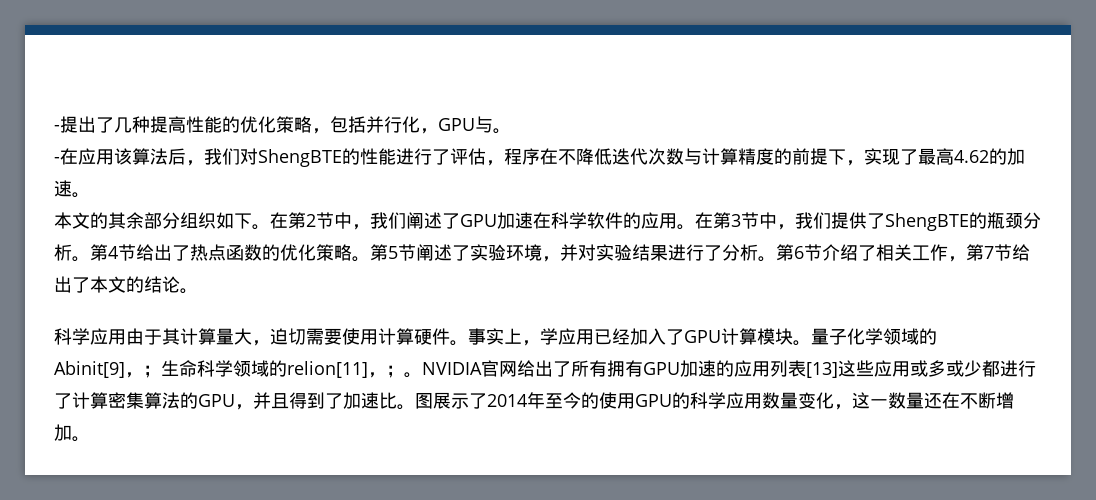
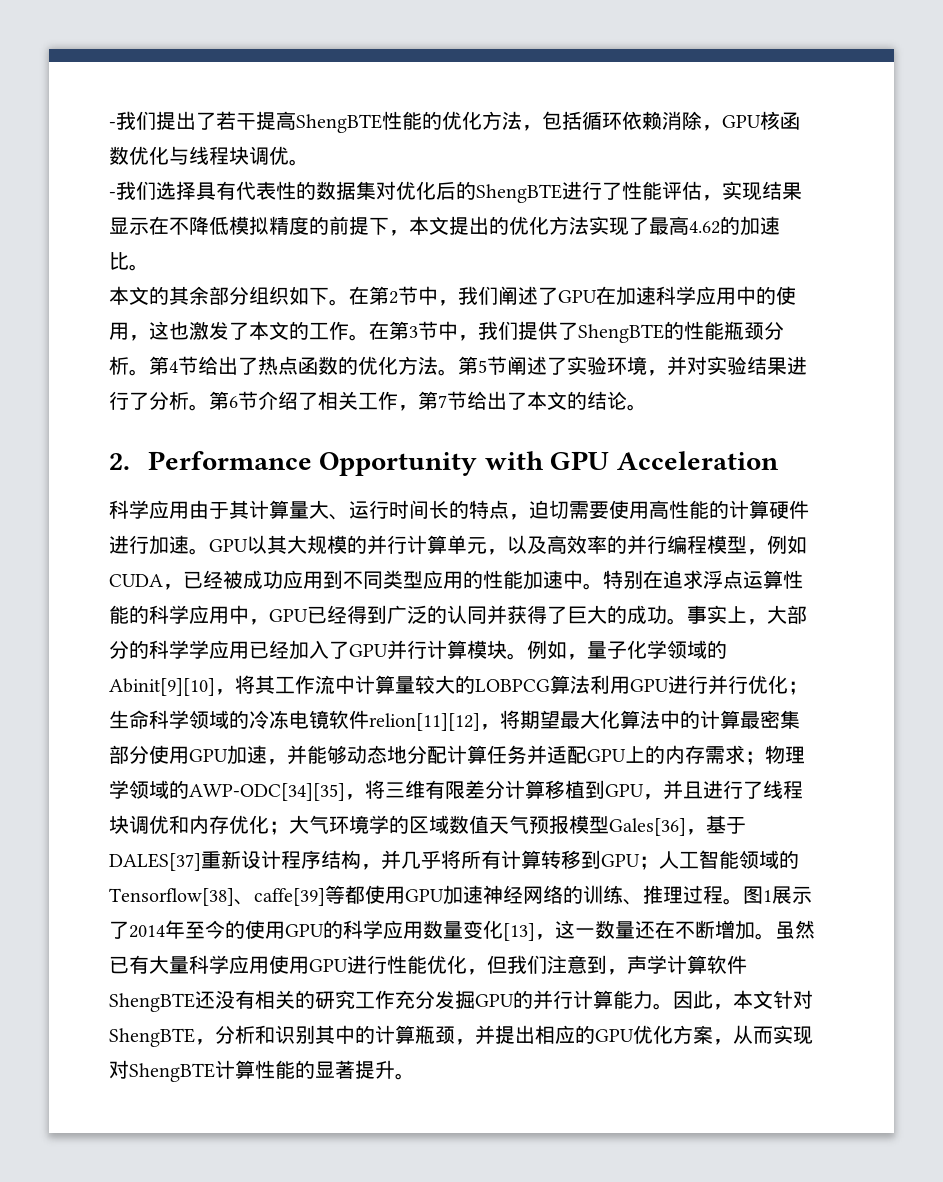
- -提出了几种提高性能的优化策略，包括并行化，GPU与。
- -在应用该算法后，我们对ShengBTE的性能进行了评估，程序在不降低迭代次数与计算精度的前提下，实现了最高4.62的加速。
+ -我们提出了若干提高ShengBTE性能的优化方法，包括循环依赖消除，GPU核函数优化与线程块调优。
+ -我们选择具有代表性的数据集对优化后的ShengBTE进行了性能评估，实现结果显示在不降低模拟精度的前提下，本文提出的优化方法实现了最高4.62的加速比。
- 在第2节中，我们阐述了GPU加速在科学软件的应用。
+ 在第2节中，我们阐述了GPU在加速科学应用中的使用，这也激发了本文的工作。
- 在第3节中，我们提供了ShengBTE的瓶颈分析。
+ 在第3节中，我们提供了ShengBTE的性能瓶颈分析。
- 第4节给出了热点函数的优化策略。
+ 第4节给出了热点函数的优化方法。
+ 2. Performance Opportunity with GPU Acceleration
- 科学应用由于其计算量大，迫切需要使用计算硬件。事实上，学应用已经加入了GPU计算模块。
+ 科学应用由于其计算量大、运行时间长的特点，迫切需要使用高性能的计算硬件进行加速。GPU以其大规模的并行计算单元，以及高效率的并行编程模型，例如CUDA，已经被成功应用到不同类型应用的性能加速中。特别在追求浮点运算性能的科学应用中，GPU已经得到广泛的认同并获得了巨大的成功。事实上，大部分的科学学应用已经加入了GPU并行计算模块。
- 量子化学领域的Abinit[9]，；生命科学领域的relion[11]，；。NVIDIA官网给出了所有拥有GPU加速的应用列表[13]这些应用或多或少都进行了计算密集算法的GPU，并且得到了加速比。图展示了2014年至今的使用GPU的科学应用数量变化，这一数量还在不断增加。
+ 例如，量子化学领域的Abinit[9][10]，将其工作流中计算量较大的LOBPCG算法利用GPU进行并行优化；生命科学领域的冷冻电镜软件relion[11][12]，将期望最大化算法中的计算最密集部分使用GPU加速，并能够动态地分配计算任务并适配GPU上的内存需求；物理学领域的AWP-ODC[34][35]，将三维有限差分计算移植到GPU，并且进行了线程块调优和内存优化；大气环境学的区域数值天气预报模型Gales[36]，基于DALES[37]重新设计程序结构，并几乎将所有计算转移到GPU；人工智能领域的Tensorflow[38]、caffe[39]等都使用GPU加速神经网络的训练、推理过程。图1展示了2014年至今的使用GPU的科学应用数量变化[13]，这一数量还在不断增加。
+ 虽然已有大量科学应用使用GPU进行性能优化，但我们注意到，声学计算软件ShengBTE还没有相关的研究工作充分发掘GPU的并行计算能力。因此，本文针对ShengBTE，分析和识别其中的计算瓶颈，并提出相应的GPU优化方案，从而实现对ShengBTE计算性能的显著提升。

